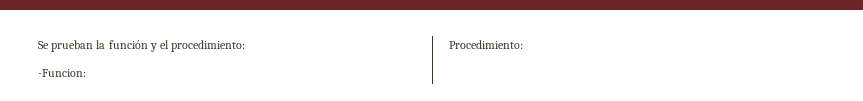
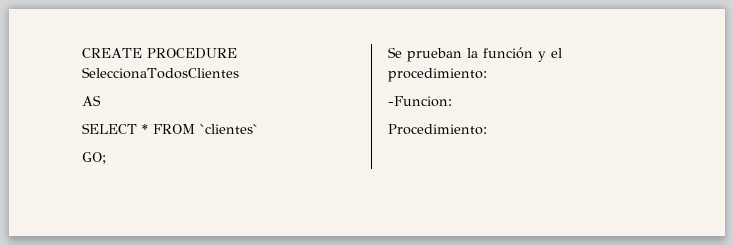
+ CREATE PROCEDURE SeleccionaTodosClientes
+ AS
+ SELECT * FROM `clientes`
+ GO;

